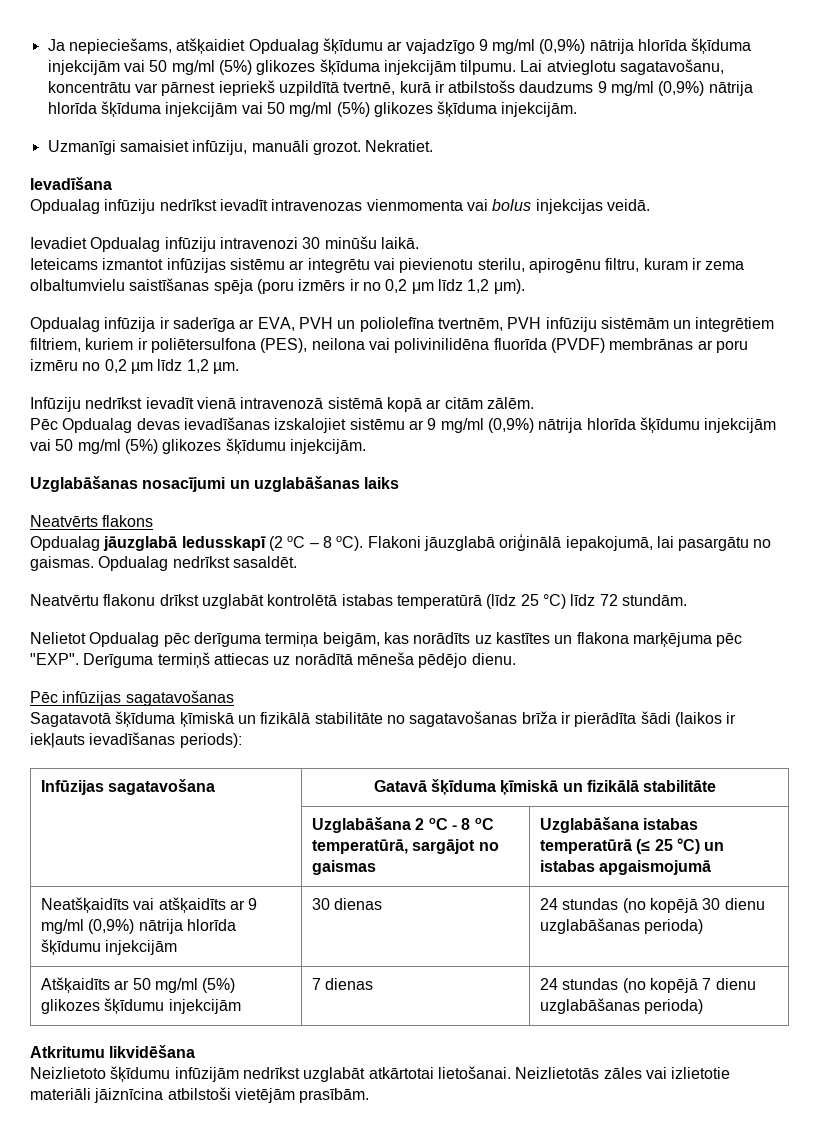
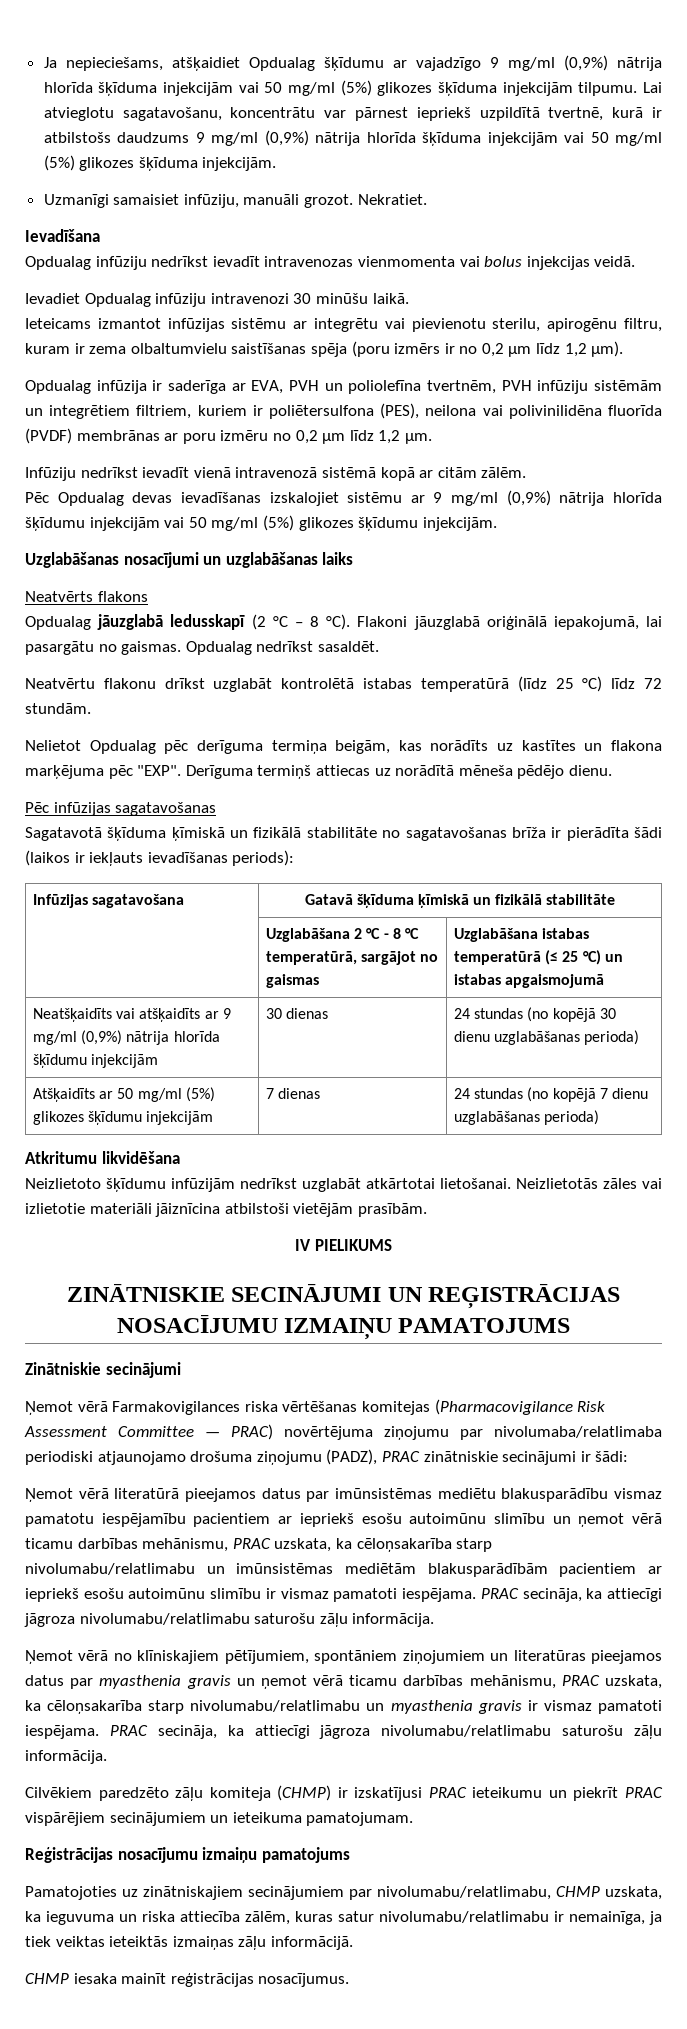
- Opdualag jāuzglabā ledusskapī (2 oC – 8 oC).
+ Opdualag jāuzglabā ledusskapī (2 °C – 8 °C).
- | Uzglabāšana 2 oC - 8 oC temperatūrā, sargājot no gaismas | Uzglabāšana istabas temperatūrā (≤ 25 °C) un istabas apgaismojumā
+ | Uzglabāšana 2 °C - 8 °C temperatūrā, sargājot no gaismas | Uzglabāšana istabas temperatūrā (≤ 25 °C) un istabas apgaismojumā
+ IV PIELIKUMS
+ ZINĀTNISKIE SECINĀJUMI UN REĢISTRĀCIJAS NOSACĪJUMU IZMAIŅU PAMATOJUMS
+ Zinātniskie secinājumi
+ Ņemot vērā Farmakovigilances riska vērtēšanas komitejas (Pharmacovigilance Risk Assessment Committee — PRAC) novērtējuma ziņojumu par nivolumaba/relatlimaba periodiski atjaunojamo drošuma ziņojumu (PADZ), PRAC zinātniskie secinājumi ir šādi:
+ Ņemot vērā literatūrā pieejamos datus par imūnsistēmas mediētu blakusparādību vismaz pamatotu iespējamību pacientiem ar iepriekš esošu autoimūnu slimību un ņemot vērā ticamu darbības mehānismu, PRAC uzskata, ka cēloņsakarība starp nivolumabu/relatlimabu un imūnsistēmas mediētām blakusparādībām pacientiem ar iepriekš esošu autoimūnu slimību ir vismaz pamatoti iespējama. PRAC secināja, ka attiecīgi jāgroza nivolumabu/relatlimabu saturošu zāļu informācija.
+ Ņemot vērā no klīniskajiem pētījumiem, spontāniem ziņojumiem un literatūras pieejamos datus par myasthenia gravis un ņemot vērā ticamu darbības mehānismu, PRAC uzskata, ka cēloņsakarība starp nivolumabu/relatlimabu un myasthenia gravis ir vismaz pamatoti iespējama. PRAC secināja, ka attiecīgi jāgroza nivolumabu/relatlimabu saturošu zāļu informācija.
+ Cilvēkiem paredzēto zāļu komiteja (CHMP) ir izskatījusi PRAC ieteikumu un piekrīt PRAC vispārējiem secinājumiem un ieteikuma pamatojumam.
+ Reģistrācijas nosacījumu izmaiņu pamatojums
+ Pamatojoties uz zinātniskajiem secinājumiem par nivolumabu/relatlimabu, CHMP uzskata, ka ieguvuma un riska attiecība zālēm, kuras satur nivolumabu/relatlimabu ir nemainīga, ja tiek veiktas ieteiktās izmaiņas zāļu informācijā.
+ CHMP iesaka mainīt reģistrācijas nosacījumus.

